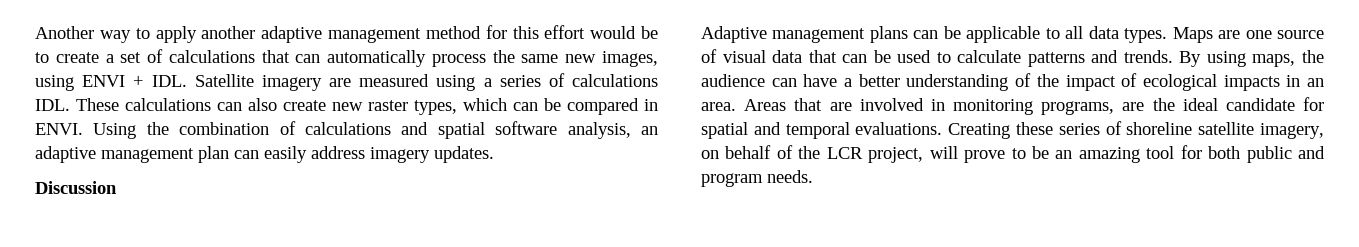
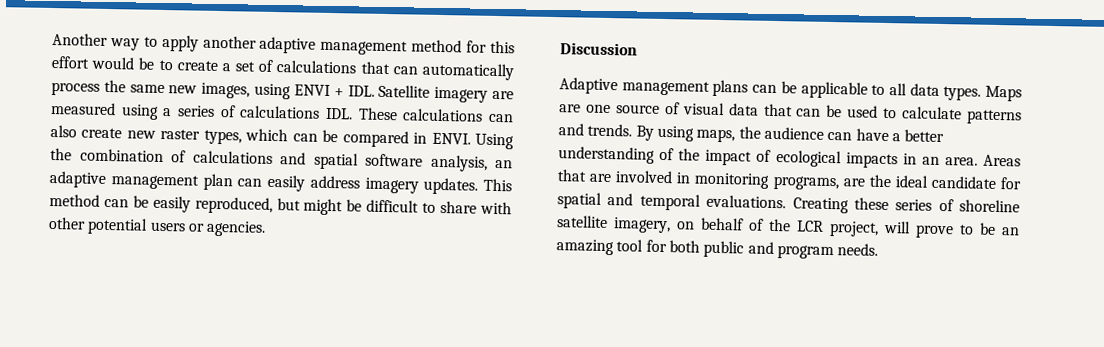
+ This method can be easily reproduced, but might be difficult to share with other potential users or agencies.

